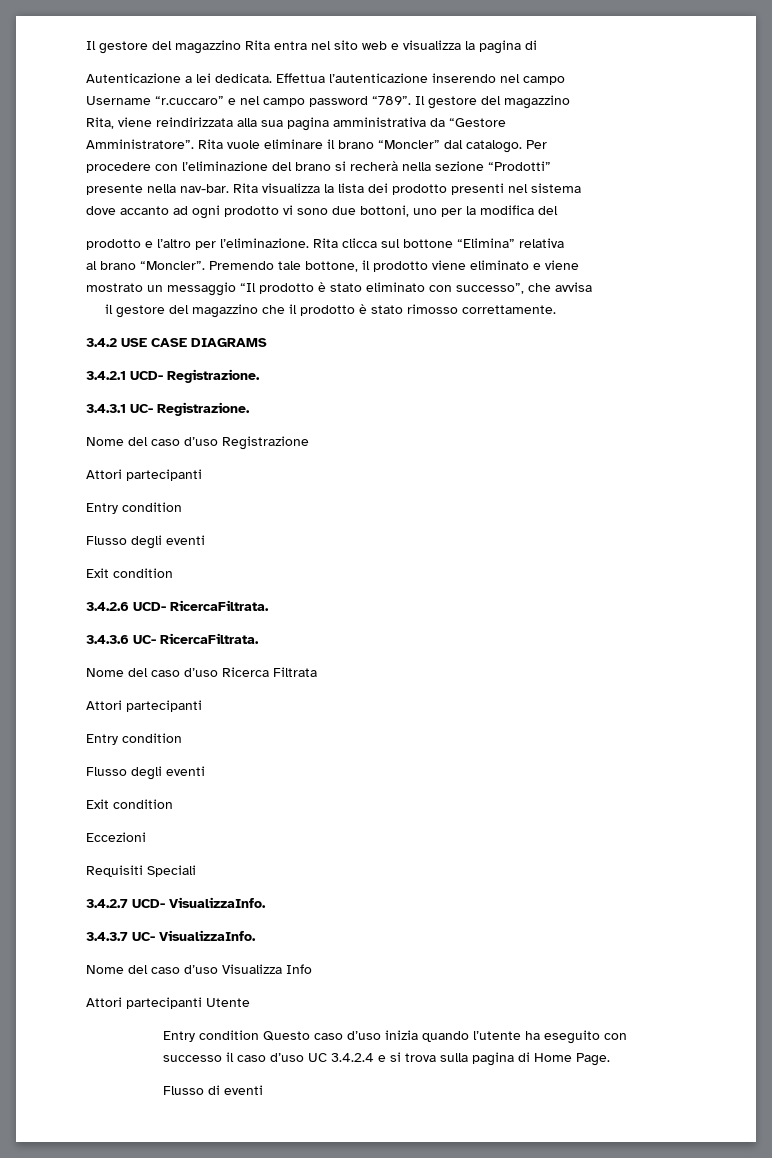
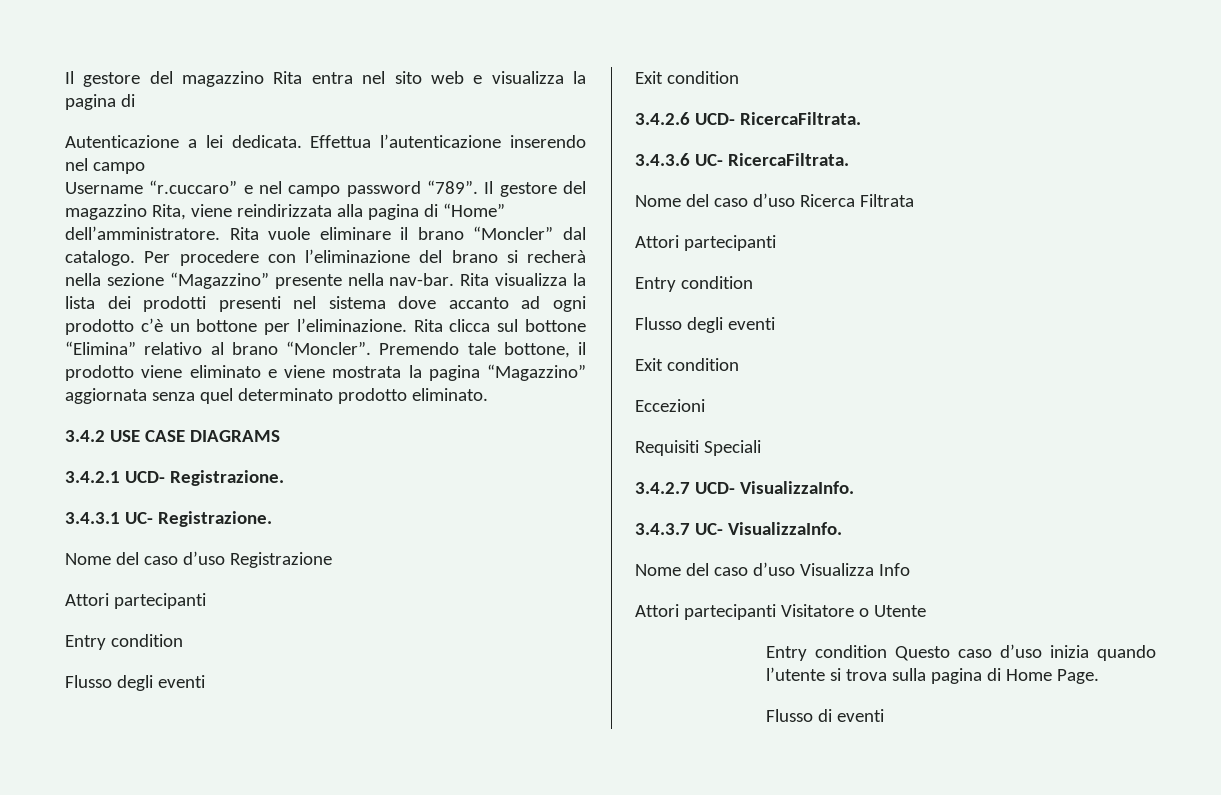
- Username “r.cuccaro” e nel campo password “789”. Il gestore del magazzino
- Rita, viene reindirizzata alla sua pagina amministrativa da “Gestore
- Amministratore”.
+ Username “r.cuccaro” e nel campo password “789”. Il gestore del magazzino Rita, viene reindirizzata alla pagina di “Home” dell’amministratore.
- Per
- procedere con l’eliminazione del brano si recherà nella sezione “Prodotti”
- presente nella nav-bar.
+ Per procedere con l’eliminazione del brano si recherà nella sezione “Magazzino” presente nella nav-bar.
- Rita visualizza la lista dei prodotto presenti nel sistema
- dove accanto ad ogni prodotto vi sono due bottoni, uno per la modifica del
- prodotto e l’altro per l’eliminazione.
+ Rita visualizza la lista dei prodotti presenti nel sistema dove accanto ad ogni prodotto c’è un bottone per l’eliminazione.
- Rita clicca sul bottone “Elimina” relativa
- al brano “Moncler”.
+ Rita clicca sul bottone “Elimina” relativo al brano “Moncler”.
- Premendo tale bottone, il prodotto viene eliminato e viene
- mostrato un messaggio “Il prodotto è stato eliminato con successo”, che avvisa
- il gestore del magazzino che il prodotto è stato rimosso correttamente.
+ Premendo tale bottone, il prodotto viene eliminato e viene mostrata la pagina “Magazzino” aggiornata senza quel determinato prodotto eliminato.
- Attori partecipanti Utente
+ Attori partecipanti Visitatore o Utente
- Entry condition Questo caso d’uso inizia quando l’utente ha eseguito con successo il caso d’uso UC 3.4.2.4 e si trova sulla pagina di Home Page.
+ Entry condition Questo caso d’uso inizia quando l’utente si trova sulla pagina di Home Page.

